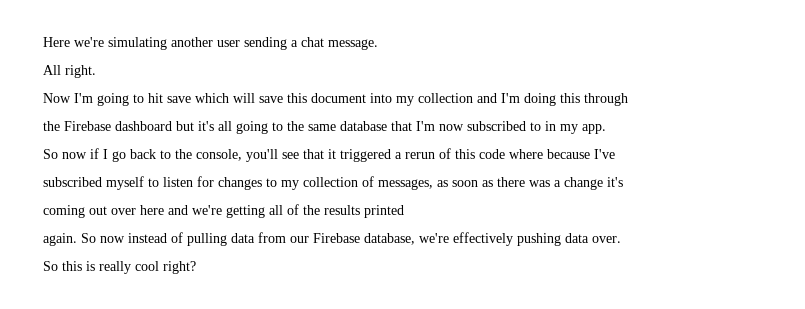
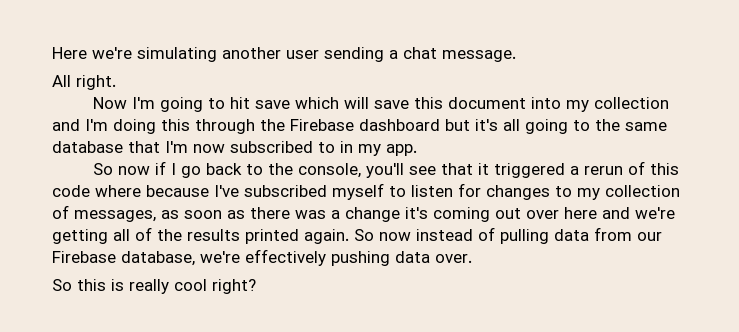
- Now I'm going to hit save which will save this document into my collection and I'm doing this through
- the Firebase dashboard but it's all going to the same database that I'm now subscribed to in my app.
+ Now I'm going to hit save which will save this document into my collection and I'm doing this through the Firebase dashboard but it's all going to the same database that I'm now subscribed to in my app.
- So now if I go back to the console, you'll see that it triggered a rerun of this code where because I've
- subscribed myself to listen for changes to my collection of messages, as soon as there was a change it's
- coming out over here and we're getting all of the results printed
- again.
+ So now if I go back to the console, you'll see that it triggered a rerun of this code where because I've subscribed myself to listen for changes to my collection of messages, as soon as there was a change it's coming out over here and we're getting all of the results printed again.

